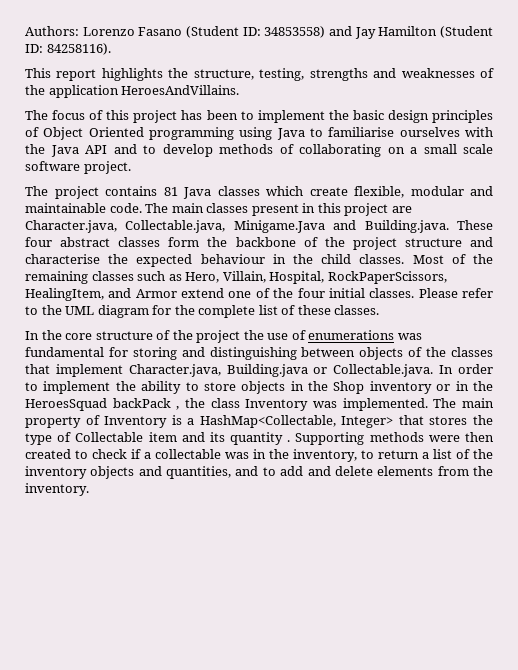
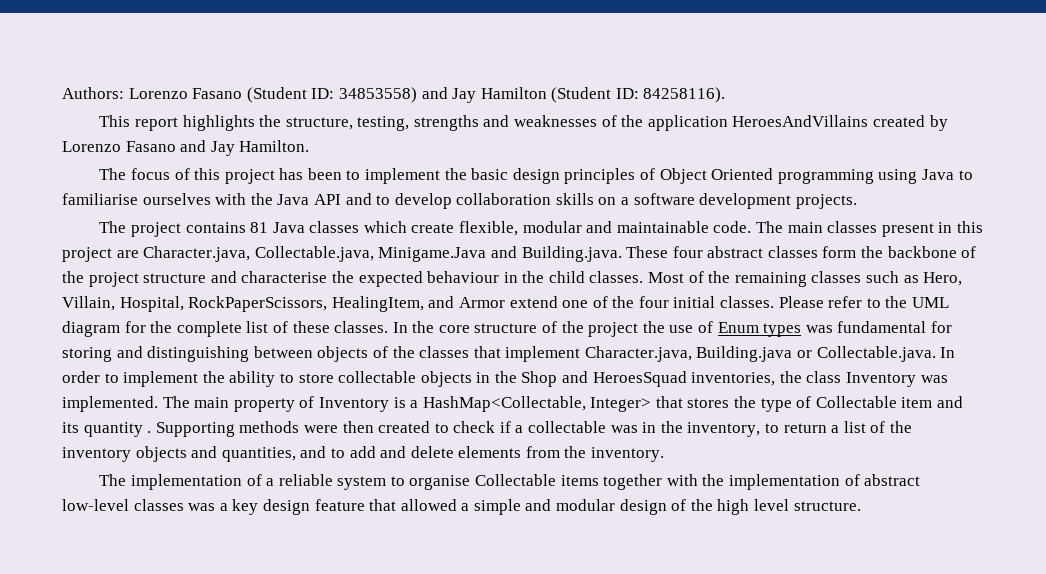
- This report highlights the structure, testing, strengths and weaknesses of the application HeroesAndVillains.
+ This report highlights the structure, testing, strengths and weaknesses of the application HeroesAndVillains created by Lorenzo Fasano and Jay Hamilton.
- The focus of this project has been to implement the basic design principles of Object Oriented programming using Java to familiarise ourselves with the Java API and to develop methods of collaborating on a small scale software project.
+ The focus of this project has been to implement the basic design principles of Object Oriented programming using Java to familiarise ourselves with the Java API and to develop collaboration skills on a software development projects.
- Please refer to the UML diagram for the complete list of these classes.
- In the core structure of the project the use of enumerations was fundamental for storing and distinguishing between objects of the classes that implement Character.java, Building.java or Collectable.java. In order to implement the ability to store objects in the Shop inventory or in the HeroesSquad backPack , the class Inventory was implemented.
+ Please refer to the UML diagram for the complete list of these classes. In the core structure of the project the use of Enum types was fundamental for storing and distinguishing between objects of the classes that implement Character.java, Building.java or Collectable.java. In order to implement the ability to store collectable objects in the Shop and HeroesSquad inventories, the class Inventory was implemented.
+ The implementation of a reliable system to organise Collectable items together with the implementation of abstract low-level classes was a key design feature that allowed a simple and modular design of the high level structure.

